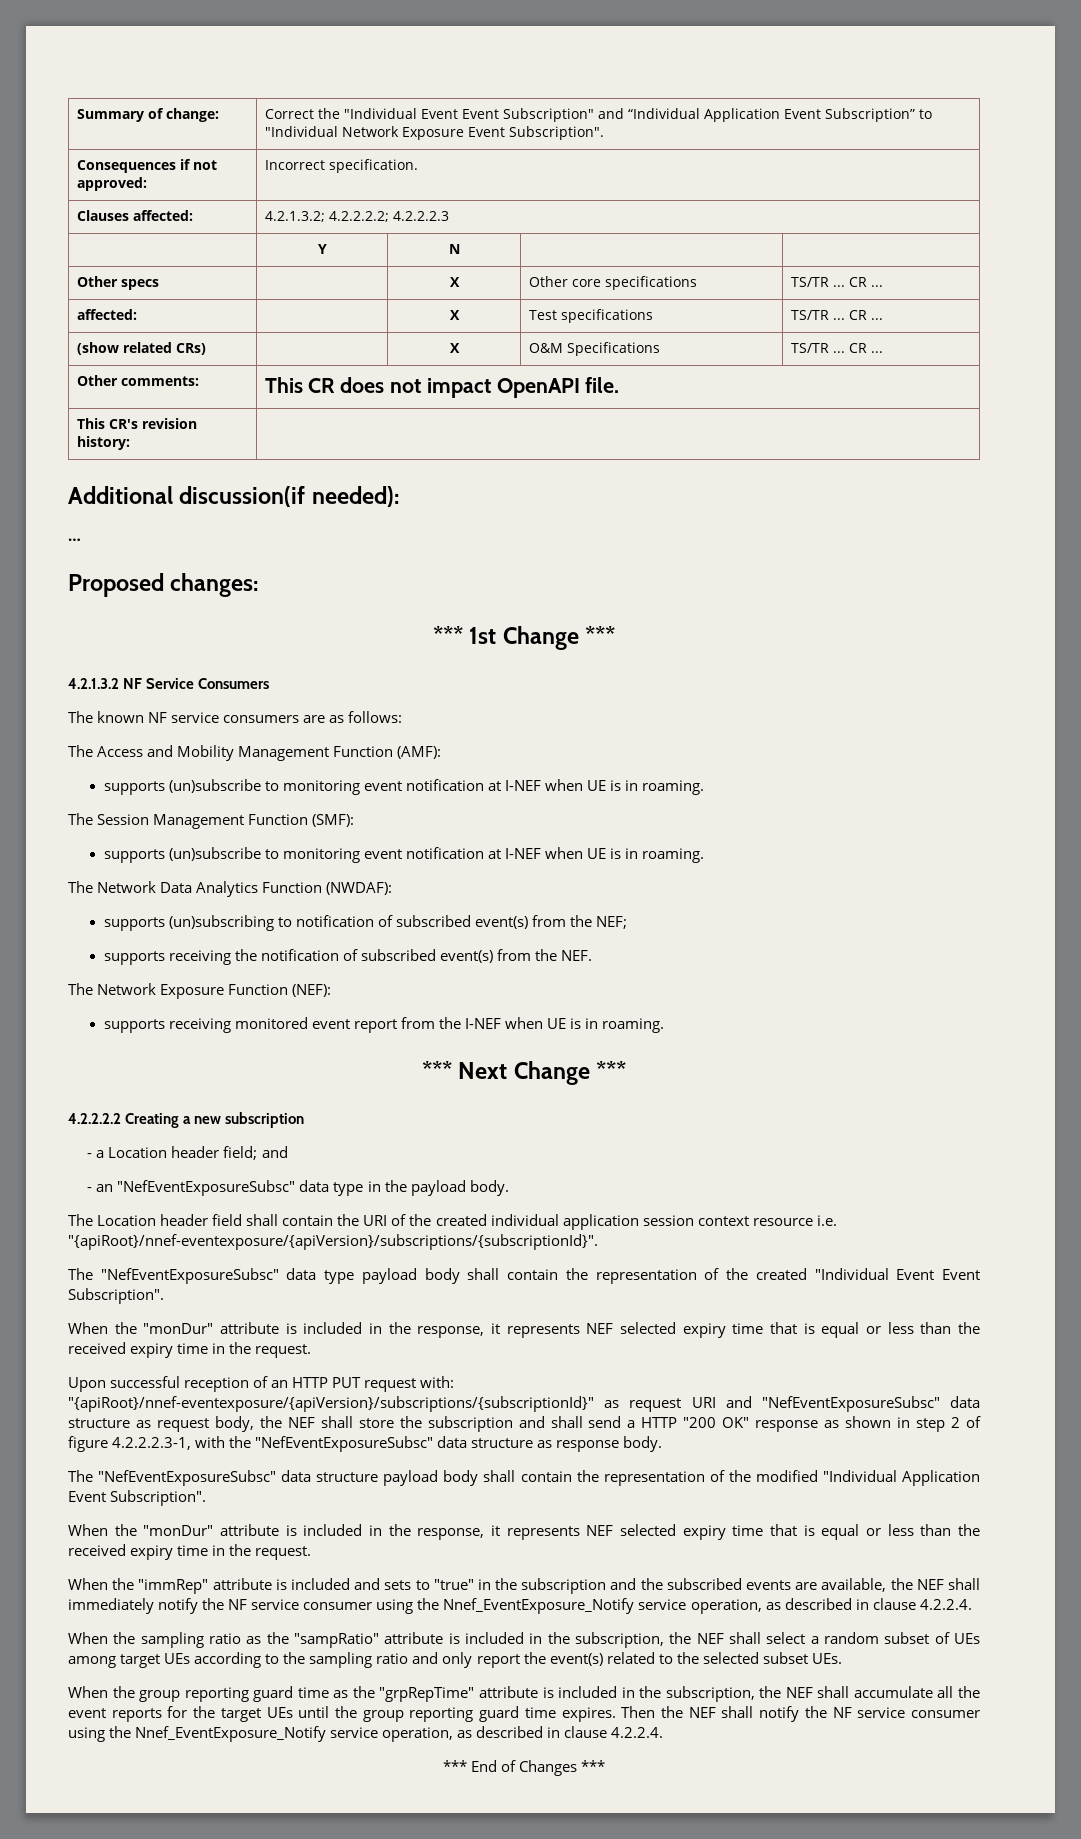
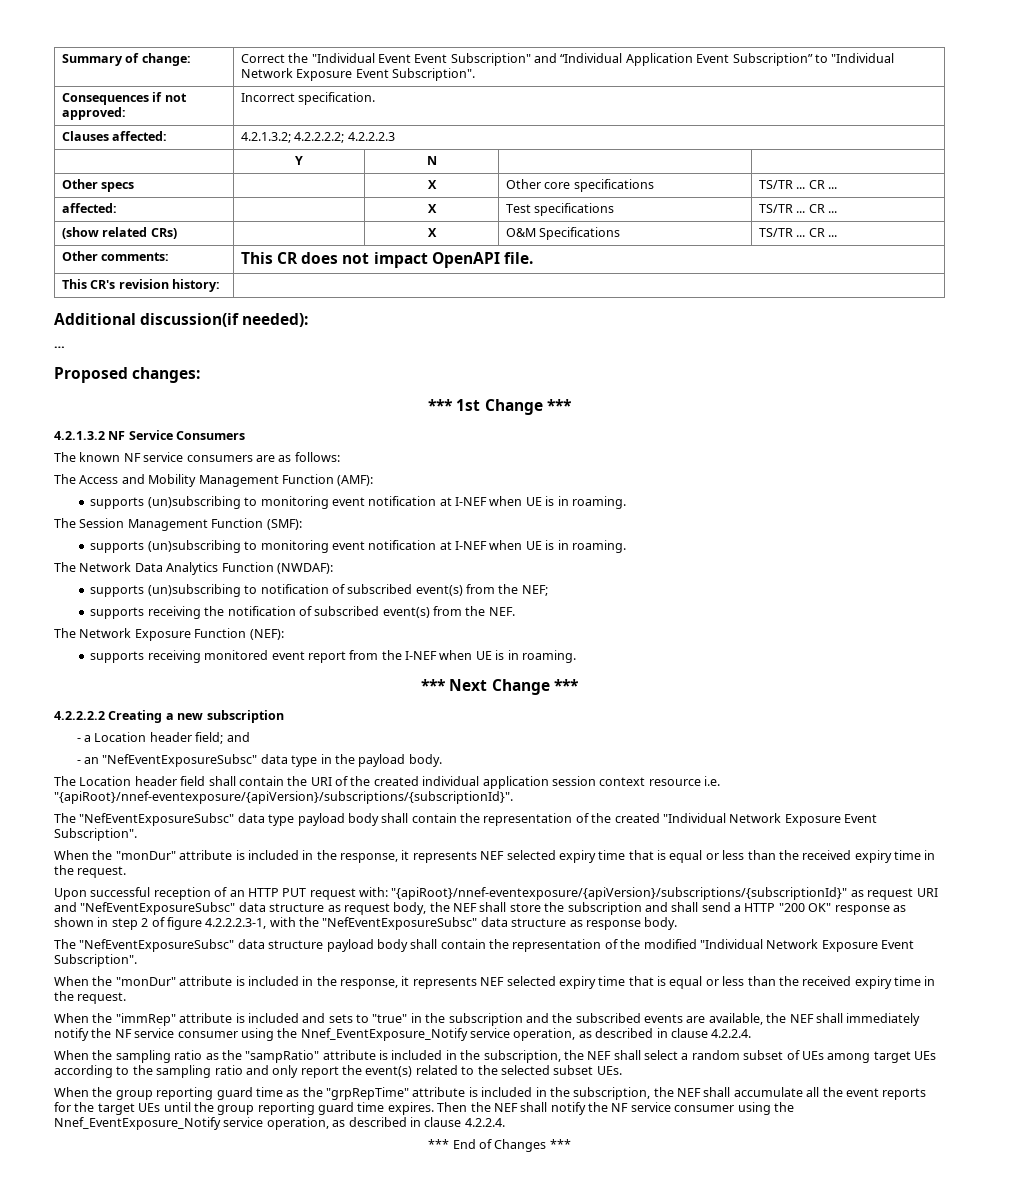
  The Access and Mobility Management Function (AMF):
- supports (un)subscribe to monitoring event notification at I-NEF when UE is in roaming.
+ supports (un)subscribing to monitoring event notification at I-NEF when UE is in roaming.
  The Session Management Function (SMF):
- supports (un)subscribe to monitoring event notification at I-NEF when UE is in roaming.
+ supports (un)subscribing to monitoring event notification at I-NEF when UE is in roaming.
- The "NefEventExposureSubsc" data type payload body shall contain the representation of the created "Individual Event Event Subscription".
+ The "NefEventExposureSubsc" data type payload body shall contain the representation of the created "Individual Network Exposure Event Subscription".
- The "NefEventExposureSubsc" data structure payload body shall contain the representation of the modified "Individual Application Event Subscription".
+ The "NefEventExposureSubsc" data structure payload body shall contain the representation of the modified "Individual Network Exposure Event Subscription".

